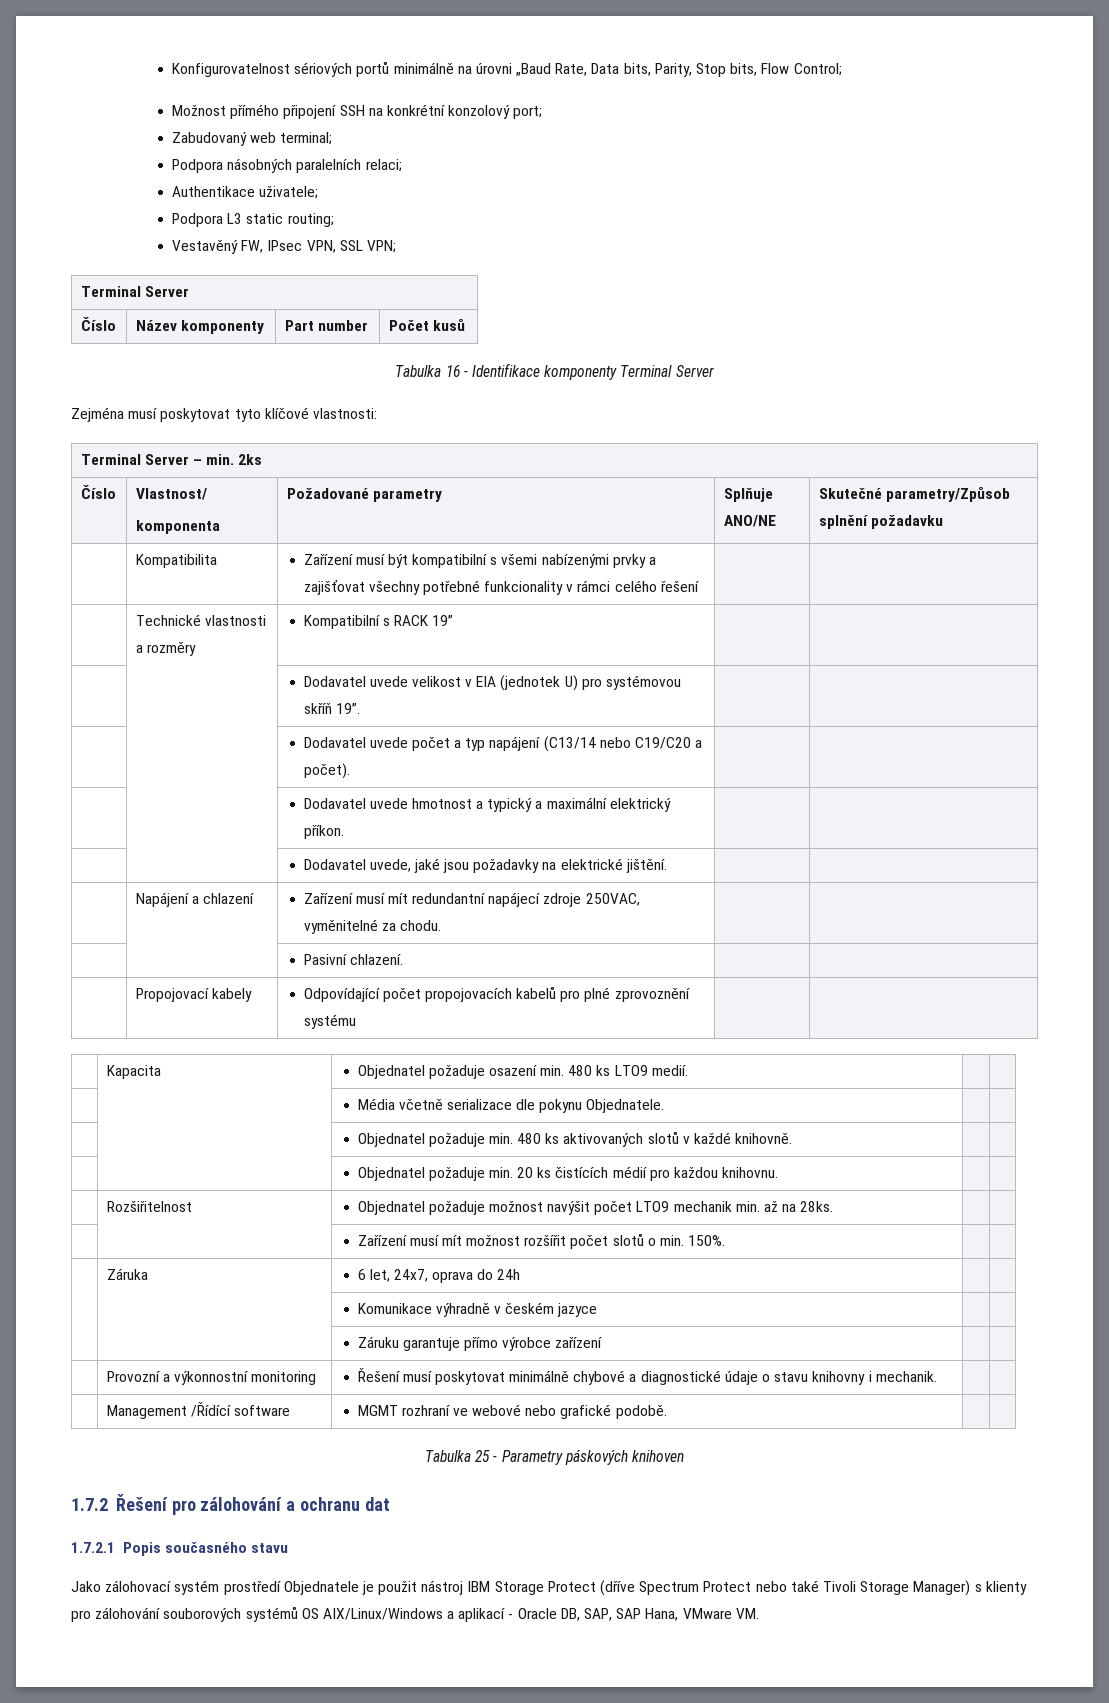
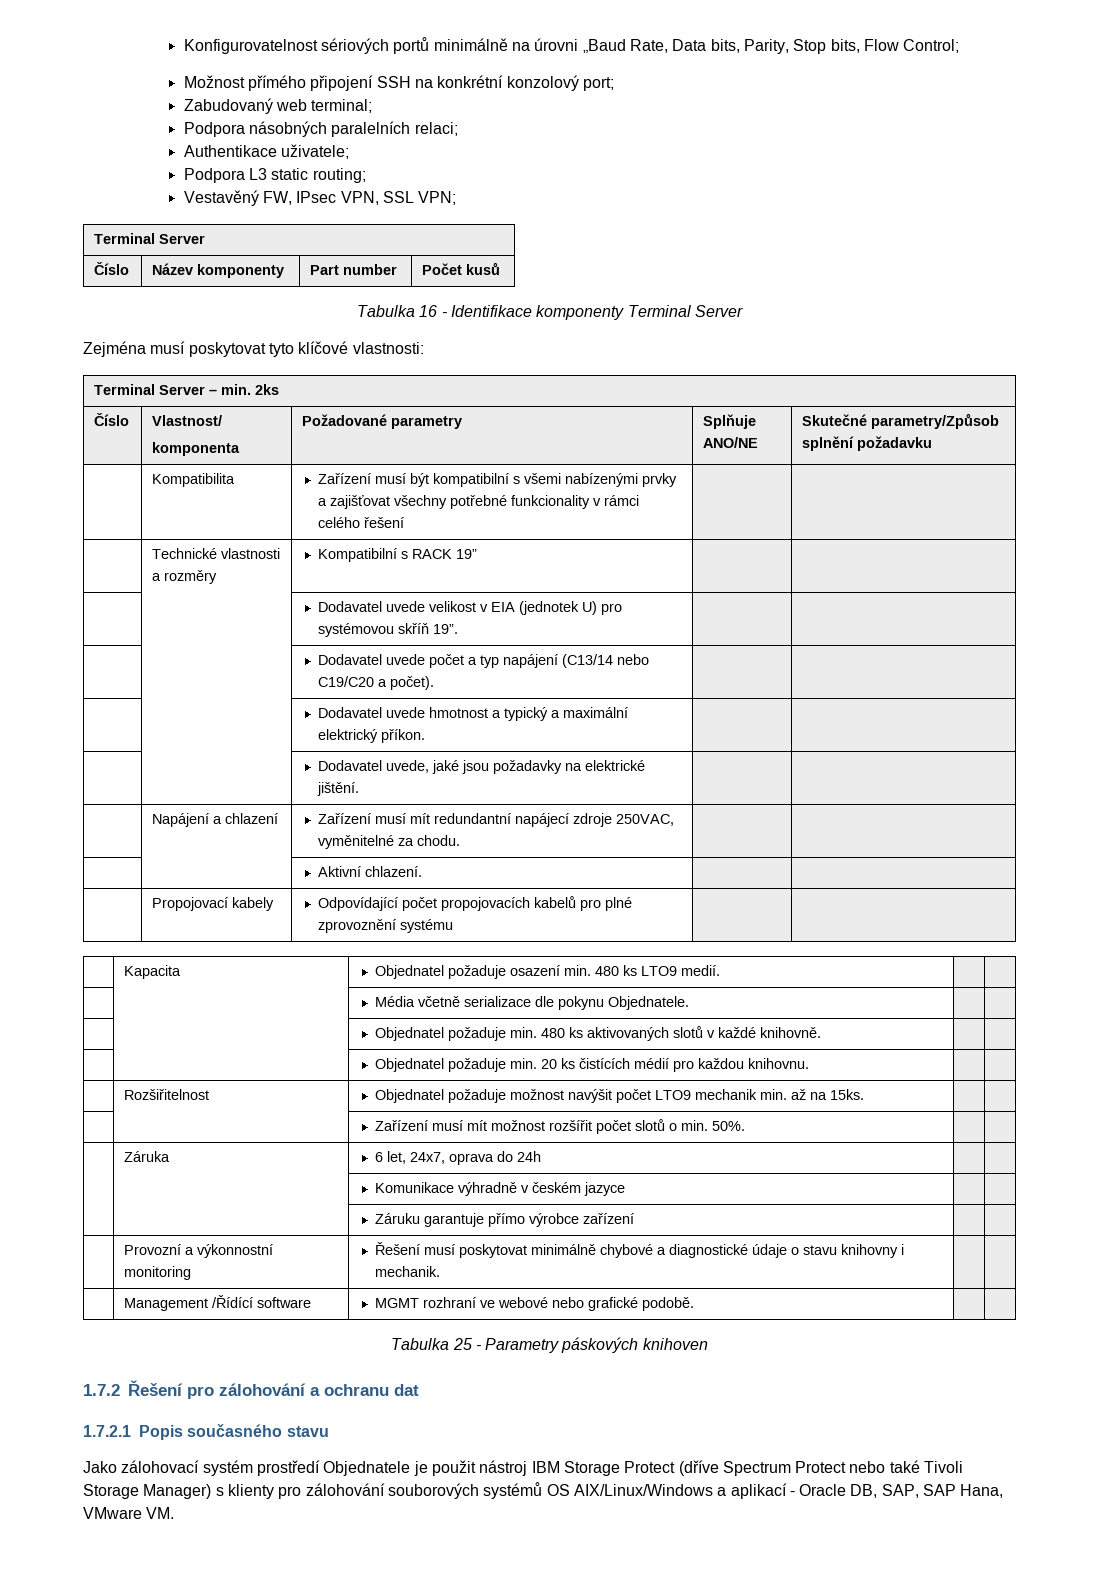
- | | Pasivní chlazení. | |
+ | | Aktivní chlazení. | |
- | Rozšiřitelnost | Objednatel požaduje možnost navýšit počet LTO9 mechanik min. až na 28ks. | |
+ | Rozšiřitelnost | Objednatel požaduje možnost navýšit počet LTO9 mechanik min. až na 15ks. | |
- | | Zařízení musí mít možnost rozšířit počet slotů o min. 150%. | |
+ | | Zařízení musí mít možnost rozšířit počet slotů o min. 50%. | |

